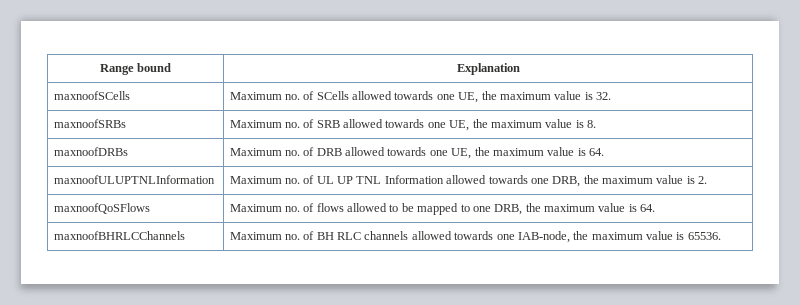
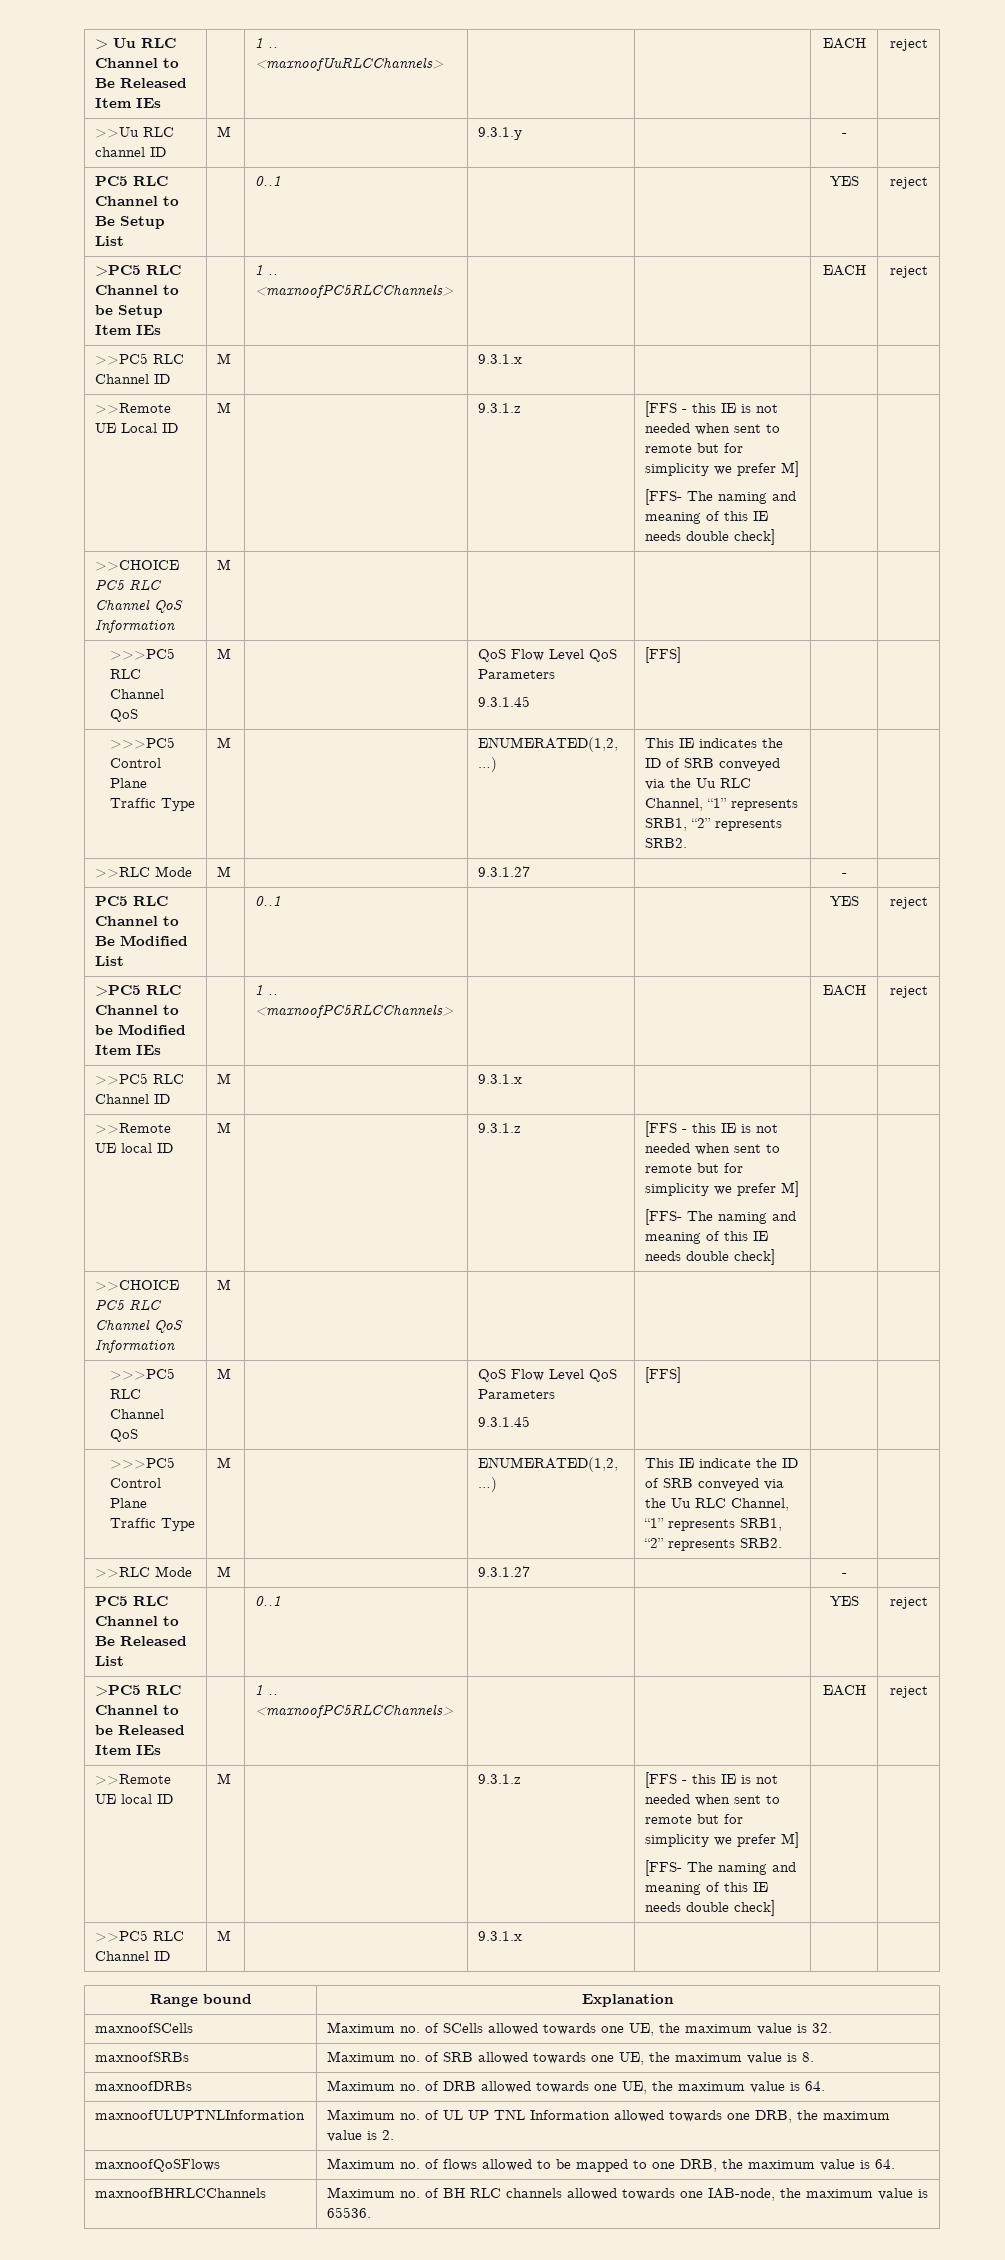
+ > Uu RLC Channel to Be Released Item IEs | | 1 .. <maxnoofUuRLCChannels> | | | EACH | reject
+ >>Uu RLC channel ID | M | | 9.3.1.y | | - |
+ PC5 RLC Channel to Be Setup List | | 0..1 | | | YES | reject
+ >PC5 RLC Channel to be Setup Item IEs | | 1 .. <maxnoofPC5RLCChannels> | | | EACH | reject
+ >>PC5 RLC Channel ID | M | | 9.3.1.x | | |
+ >>Remote UE Local ID | M | | 9.3.1.z | [FFS - this IE is not needed when sent to remote but for simplicity we prefer M]
+ [FFS- The naming and meaning of this IE needs double check] | |
+ >>CHOICE PC5 RLC Channel QoS Information | M | | | | |
+ >>>PC5 RLC Channel QoS | M | | QoS Flow Level QoS Parameters
+ 9.3.1.45 | [FFS] | |
+ >>>PC5 Control Plane Traffic Type | M | | ENUMERATED(1,2, …) | This IE indicates the ID of SRB conveyed via the Uu RLC Channel, “1” represents SRB1, “2” represents SRB2. | |
+ >>RLC Mode | M | | 9.3.1.27 | | - |
+ PC5 RLC Channel to Be Modified List | | 0..1 | | | YES | reject
+ >PC5 RLC Channel to be Modified Item IEs | | 1 .. <maxnoofPC5RLCChannels> | | | EACH | reject
+ >>PC5 RLC Channel ID | M | | 9.3.1.x | | |
+ >>Remote UE local ID | M | | 9.3.1.z | [FFS - this IE is not needed when sent to remote but for simplicity we prefer M]
+ [FFS- The naming and meaning of this IE needs double check] | |
+ >>CHOICE PC5 RLC Channel QoS Information | M | | | | |
+ >>>PC5 RLC Channel QoS | M | | QoS Flow Level QoS Parameters
+ 9.3.1.45 | [FFS] | |
+ >>>PC5 Control Plane Traffic Type | M | | ENUMERATED(1,2, …) | This IE indicate the ID of SRB conveyed via the Uu RLC Channel, “1” represents SRB1, “2” represents SRB2. | |
+ >>RLC Mode | M | | 9.3.1.27 | | - |
+ PC5 RLC Channel to Be Released List | | 0..1 | | | YES | reject
+ >PC5 RLC Channel to be Released Item IEs | | 1 .. <maxnoofPC5RLCChannels> | | | EACH | reject
+ >>Remote UE local ID | M | | 9.3.1.z | [FFS - this IE is not needed when sent to remote but for simplicity we prefer M]
+ [FFS- The naming and meaning of this IE needs double check] | |
+ >>PC5 RLC Channel ID | M | | 9.3.1.x | | |

